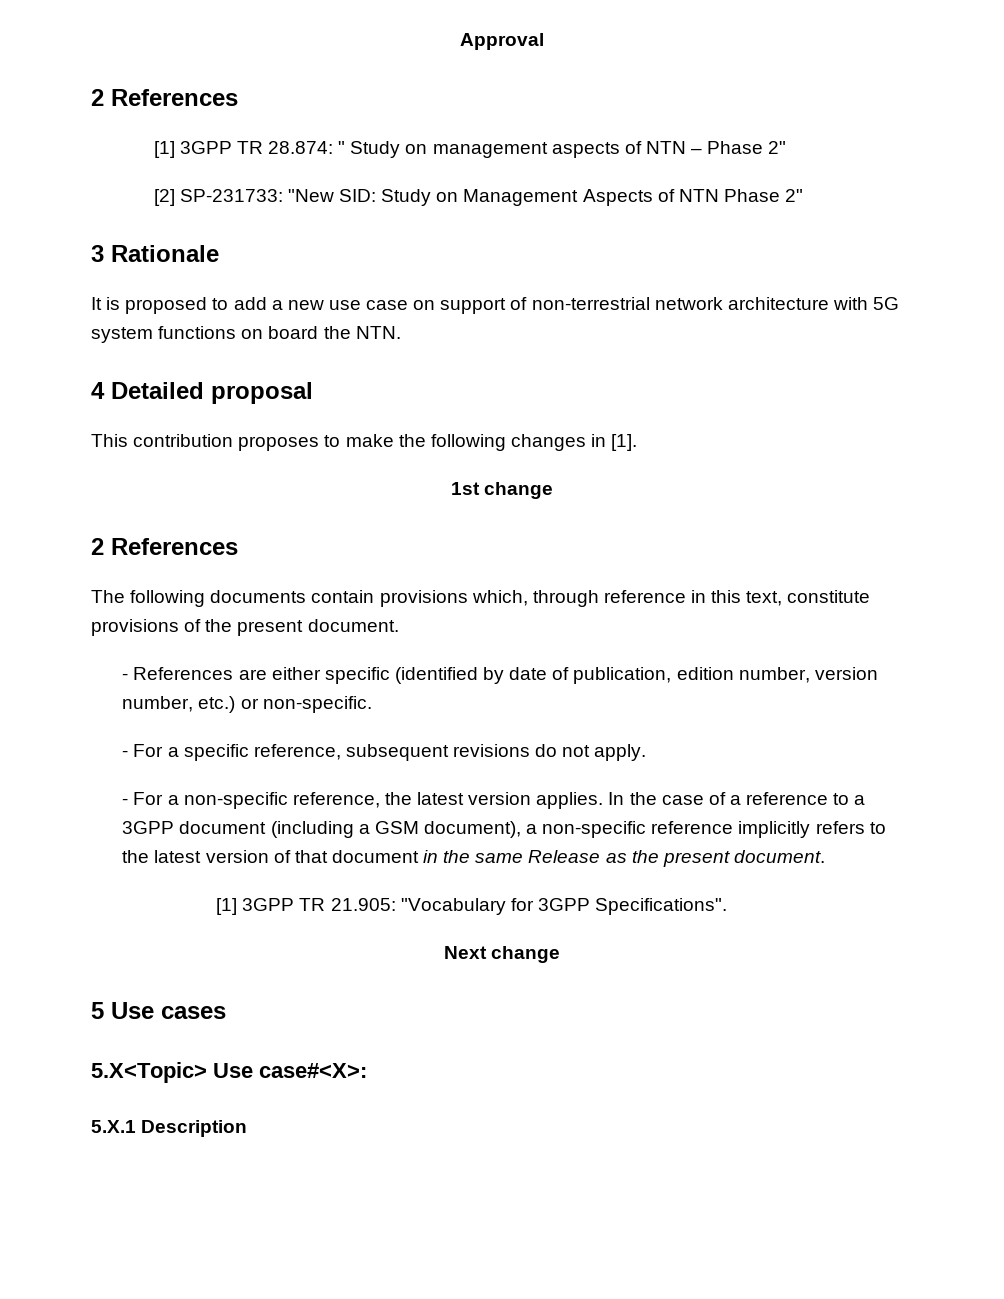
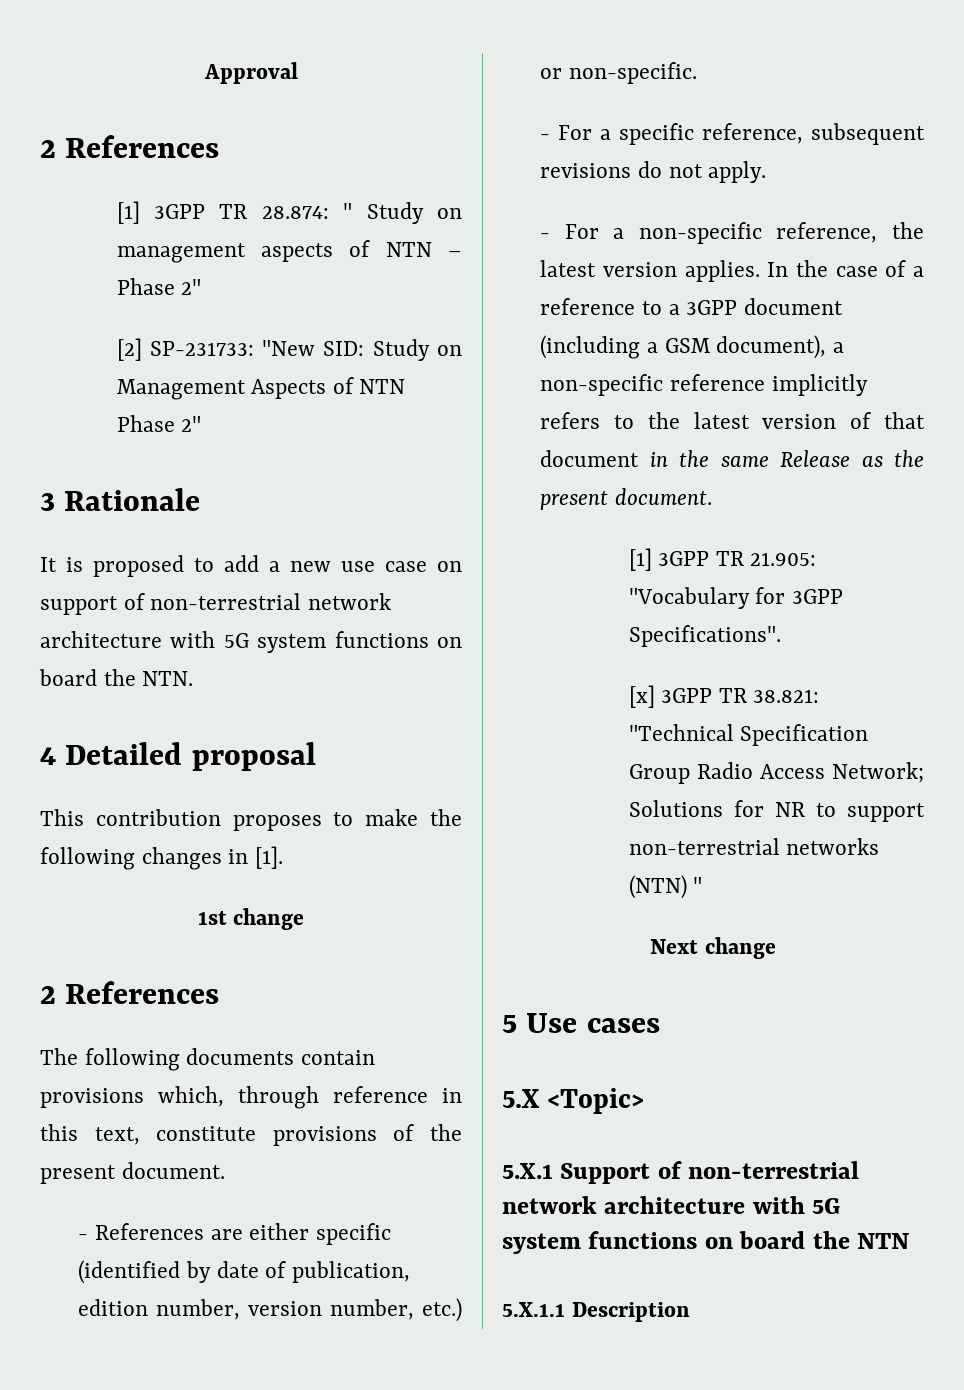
+ [x] 3GPP TR 38.821: "Technical Specification Group Radio Access Network; Solutions for NR to support non-terrestrial networks (NTN) "
- 5.X<Topic> Use case#<X>:
- 5.X.1 Description
+ 5.X <Topic>
+ 5.X.1 Support of non-terrestrial network architecture with 5G system functions on board the NTN
+ 5.X.1.1 Description

